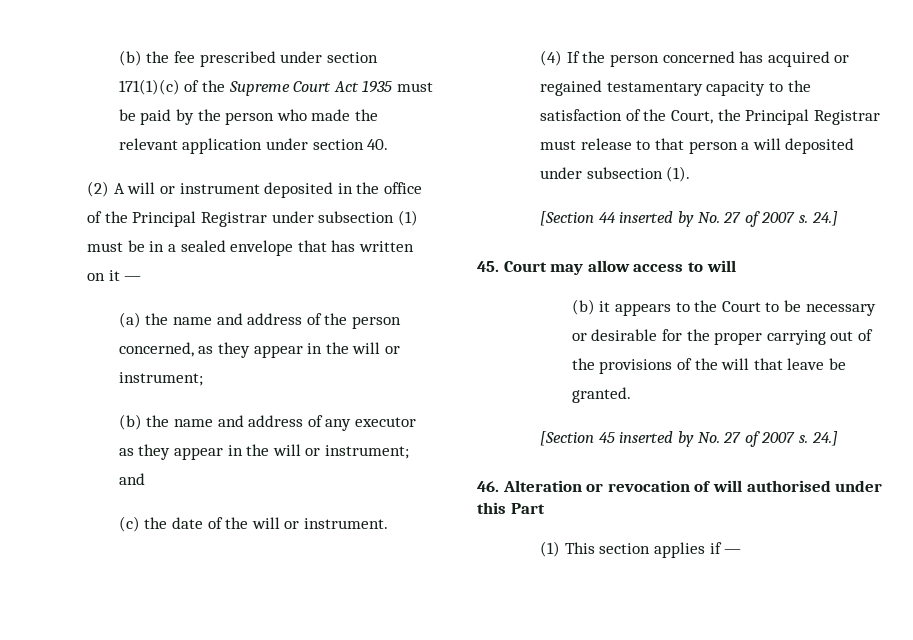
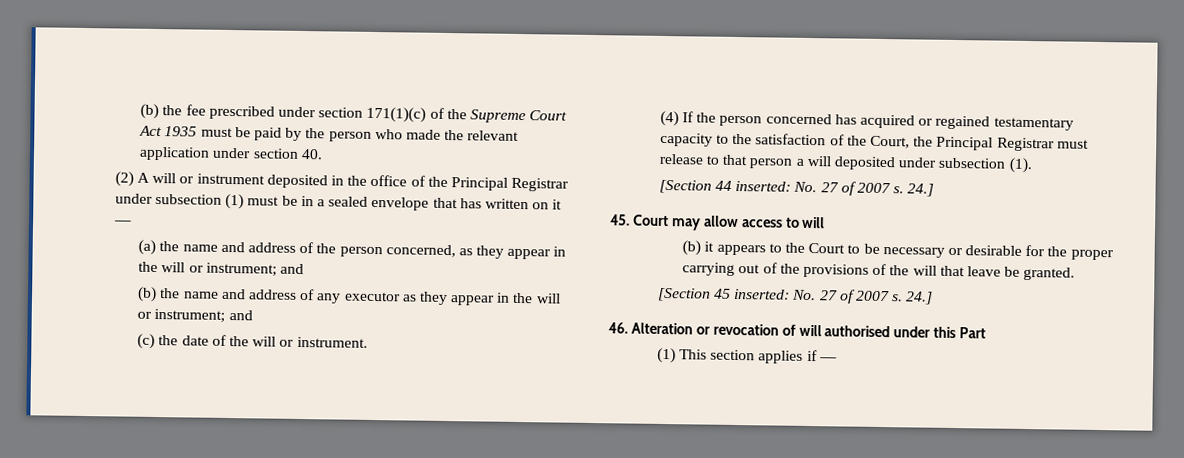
- (a) the name and address of the person concerned, as they appear in the will or instrument;
+ (a) the name and address of the person concerned, as they appear in the will or instrument; and
- [Section 44 inserted by No. 27 of 2007 s.
+ [Section 44 inserted: No. 27 of 2007 s.
- [Section 45 inserted by No. 27 of 2007 s.
+ [Section 45 inserted: No. 27 of 2007 s.

